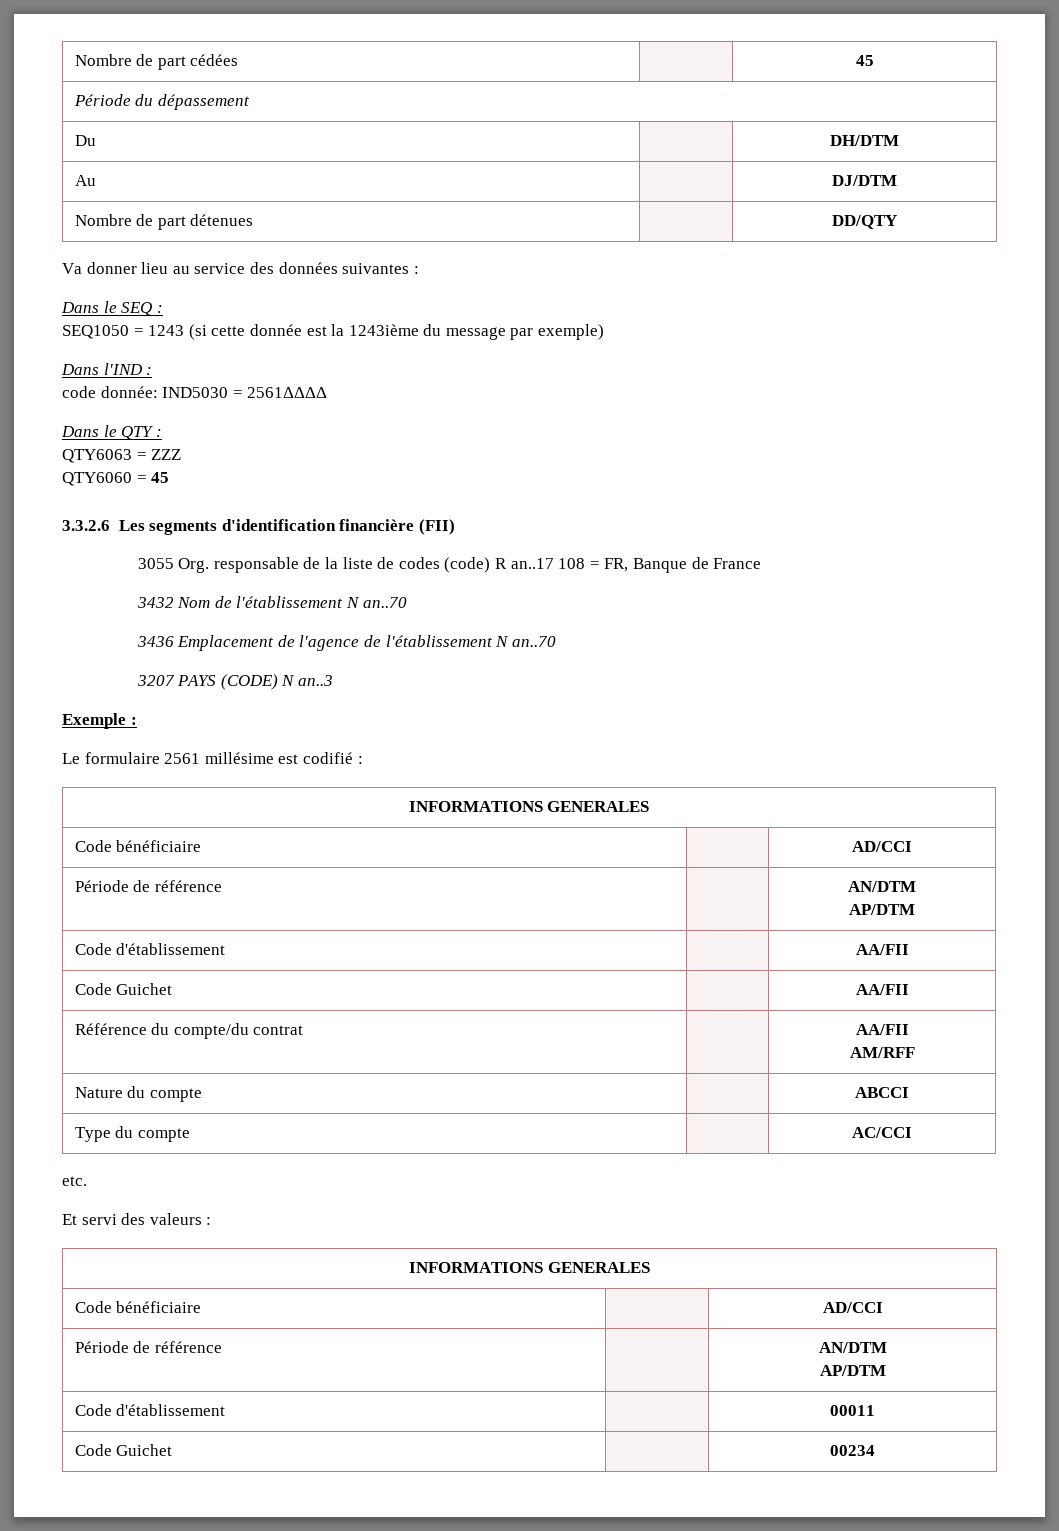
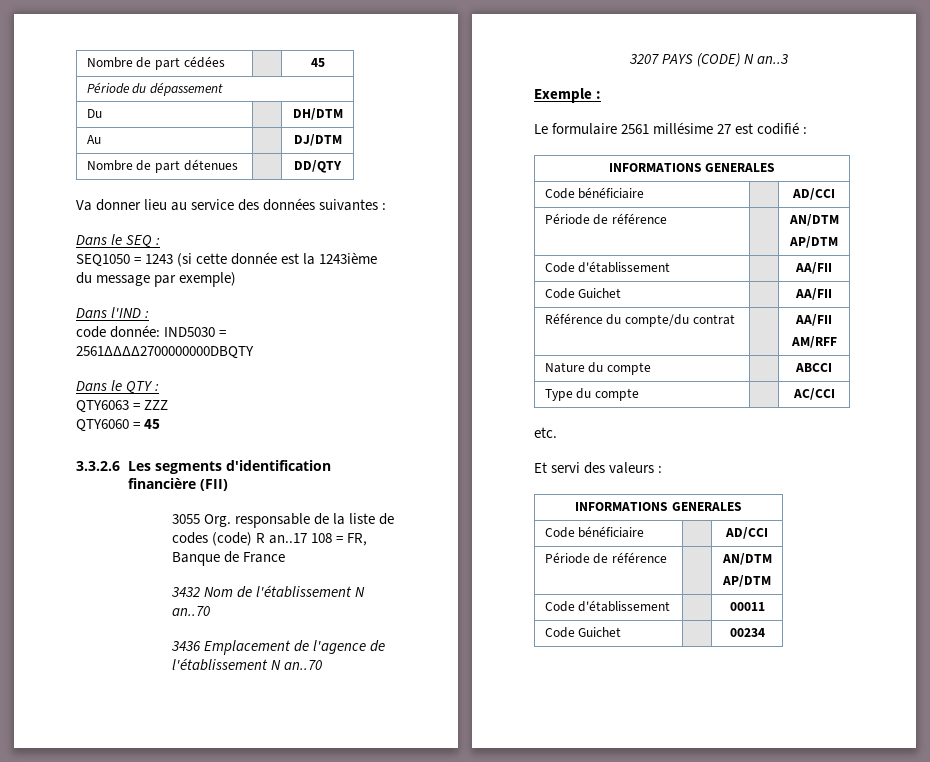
- code donnée: IND5030 = 2561ΔΔΔΔ
+ code donnée: IND5030 = 2561ΔΔΔΔ2700000000DBQTY
- Le formulaire 2561 millésime est codifié :
+ Le formulaire 2561 millésime 27 est codifié :

